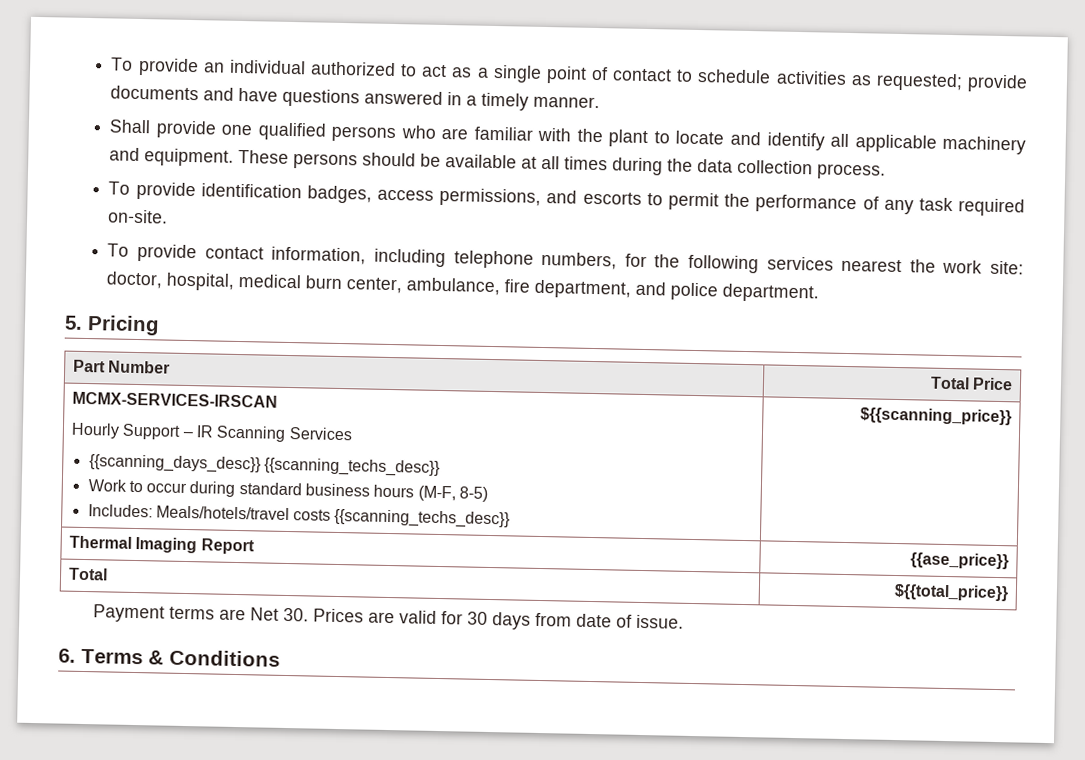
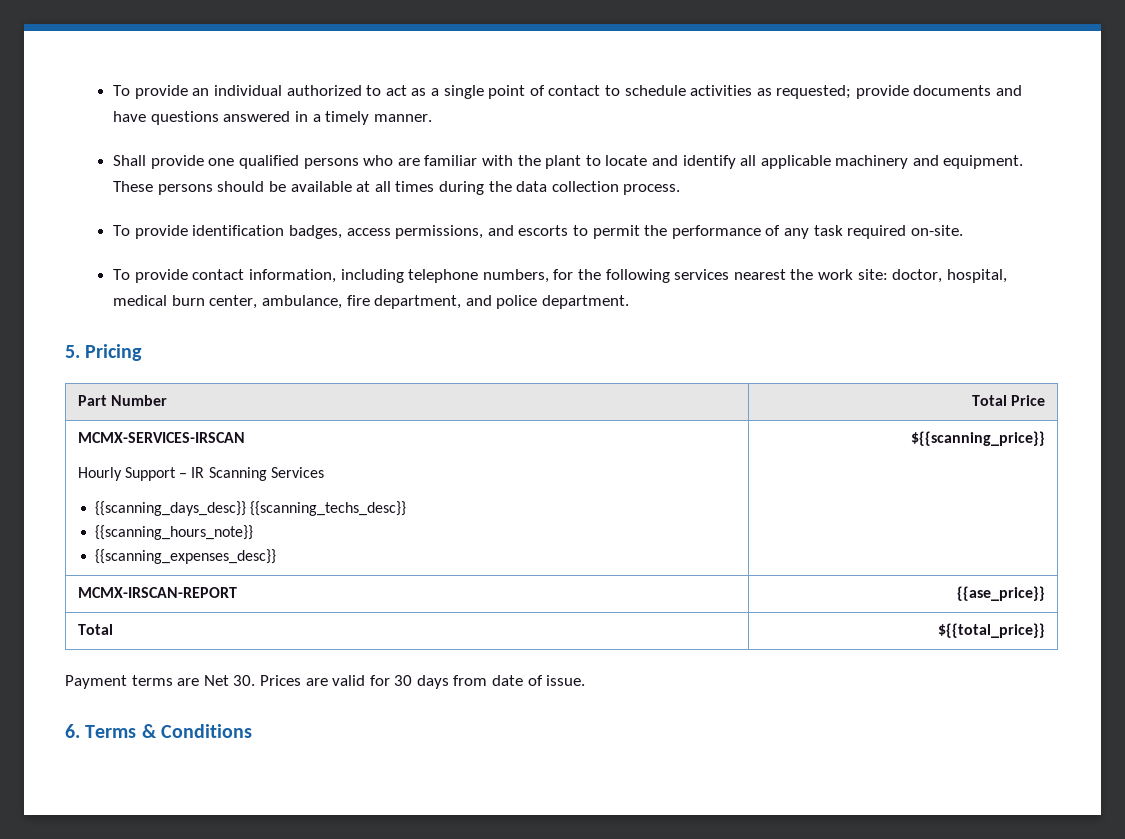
  MCMX-SERVICES-IRSCAN
  Hourly Support – IR Scanning Services
  {{scanning_days_desc}} {{scanning_techs_desc}}
- Work to occur during standard business hours (M-F, 8-5)
- Includes: Meals/hotels/travel costs {{scanning_techs_desc}} | ${{scanning_price}}
- Thermal Imaging Report | {{ase_price}}
+ {{scanning_hours_note}}
+ {{scanning_expenses_desc}} | ${{scanning_price}}
+ MCMX-IRSCAN-REPORT | {{ase_price}}

